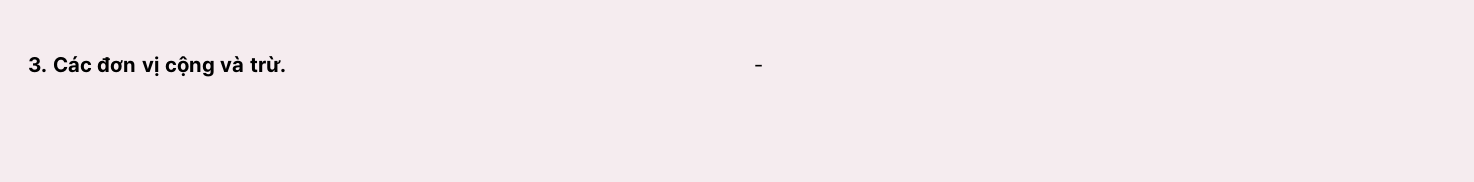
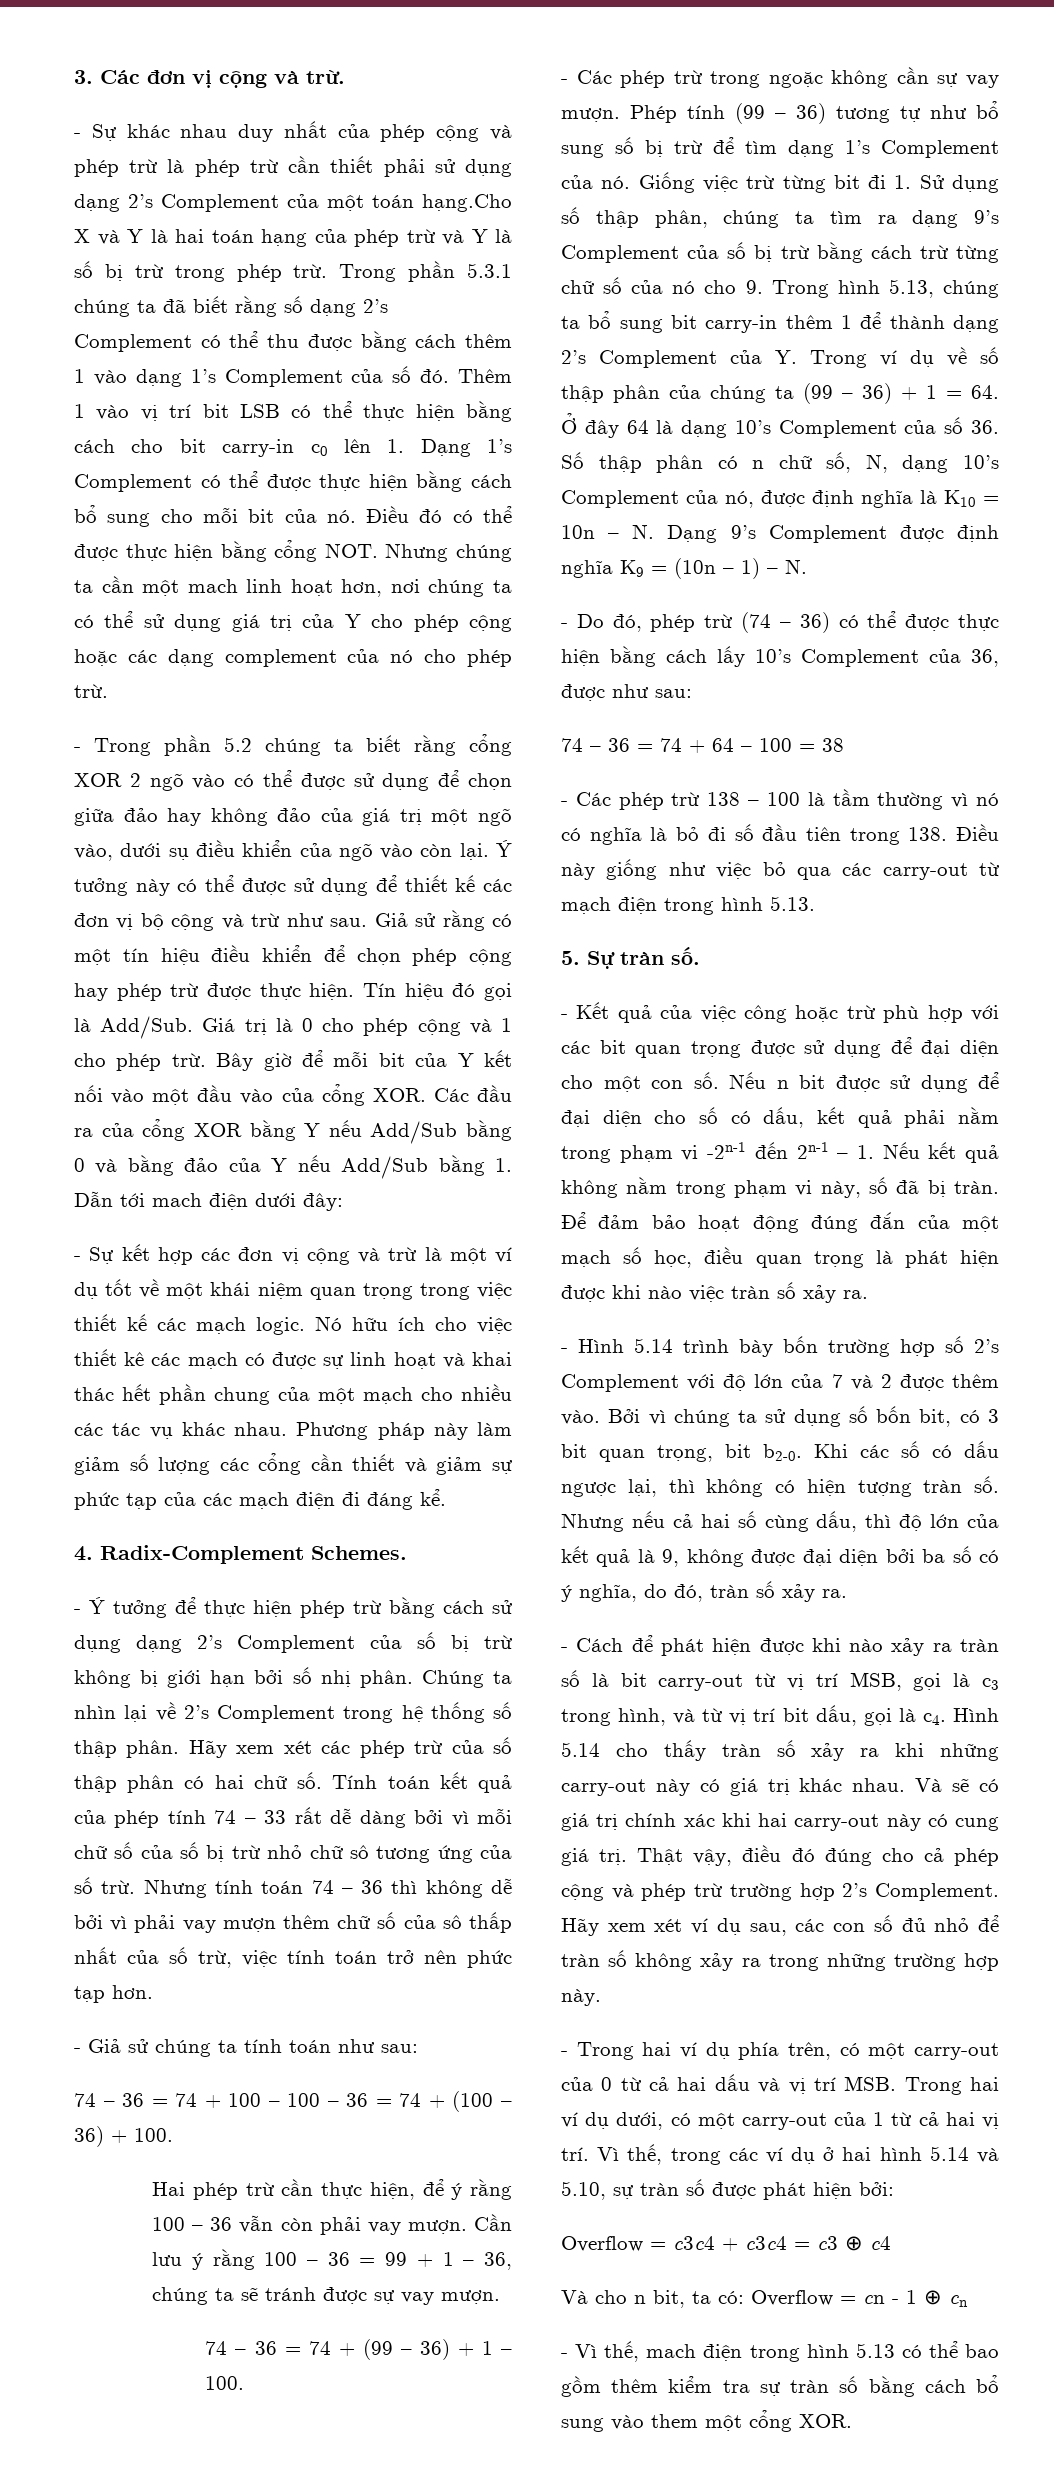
- -
+ - Sự khác nhau duy nhất của phép cộng và phép trừ là phép trừ cần thiết phải sử dụng dạng 2’s Complement của một toán hạng.Cho X và Y là hai toán hạng của phép trừ và Y là số bị trừ trong phép trừ. Trong phần 5.3.1 chúng ta đã biết rằng số dạng 2’s Complement có thể thu được bằng cách thêm 1 vào dạng 1’s Complement của số đó. Thêm 1 vào vị trí bit LSB có thể thực hiện bằng cách cho bit carry-in c0 lên 1. Dạng 1’s Complement có thể được thực hiện bằng cách bổ sung cho mỗi bit của nó. Điều đó có thể được thực hiện bằng cổng NOT. Nhưng chúng ta cần một mach linh hoạt hơn, nơi chúng ta có thể sử dụng giá trị của Y cho phép cộng hoặc các dạng complement của nó cho phép trừ.
+ - Trong phần 5.2 chúng ta biết rằng cổng XOR 2 ngõ vào có thể được sử dụng để chọn giữa đảo hay không đảo của giá trị một ngõ vào, dưới sụ điều khiển của ngõ vào còn lại. Ý tưởng này có thể được sử dụng để thiết kế các đơn vị bộ cộng và trừ như sau. Giả sử rằng có một tín hiệu điều khiển để chọn phép cộng hay phép trừ được thực hiện. Tín hiệu đó gọi là Add/Sub. Giá trị là 0 cho phép cộng và 1 cho phép trừ. Bây giờ để mỗi bit của Y kết nối vào một đầu vào của cổng XOR. Các đầu ra của cổng XOR bằng Y nếu Add/Sub bằng 0 và bằng đảo của Y nếu Add/Sub bằng 1. Dẫn tới mach điện dưới đây:
+ - Sự kết hợp các đơn vị cộng và trừ là một ví dụ tốt về một khái niệm quan trọng trong việc thiết kế các mạch logic. Nó hữu ích cho việc thiết kê các mạch có được sự linh hoạt và khai thác hết phần chung của một mạch cho nhiều các tác vụ khác nhau. Phương pháp này làm giảm số lượng các cổng cần thiết và giảm sự phức tạp của các mạch điện đi đáng kể.
+ 4. Radix-Complement Schemes.
+ - Ý tưởng để thực hiện phép trừ bằng cách sử dụng dạng 2’s Complement của số bị trừ không bị giới hạn bởi số nhị phân. Chúng ta nhìn lại về 2’s Complement trong hệ thống số thập phân. Hãy xem xét các phép trừ của số thập phân có hai chữ số. Tính toán kết quả của phép tính 74 – 33 rất dễ dàng bởi vì mỗi chữ số của số bị trừ nhỏ chữ sô tương ứng của số trừ. Nhưng tính toán 74 – 36 thì không dễ bởi vì phải vay mượn thêm chữ số của sô thấp nhất của số trừ, việc tính toán trở nên phức tạp hơn.
+ - Giả sử chúng ta tính toán như sau:
+ 74 – 36 = 74 + 100 – 100 – 36 = 74 + (100 – 36) + 100.
+ Hai phép trừ cần thực hiện, để ý rằng 100 – 36 vẫn còn phải vay mượn. Cần lưu ý rằng 100 – 36 = 99 + 1 – 36, chúng ta sẽ tránh được sự vay mượn.
+ 74 – 36 = 74 + (99 – 36) + 1 – 100.
+ - Các phép trừ trong ngoặc không cần sự vay mượn. Phép tính (99 – 36) tương tự như bổ sung số bị trừ để tìm dạng 1’s Complement của nó. Giống việc trừ từng bit đi 1. Sử dụng số thập phân, chúng ta tìm ra dạng 9’s Complement của số bị trừ bằng cách trừ từng chữ số của nó cho 9. Trong hình 5.13, chúng ta bổ sung bit carry-in thêm 1 để thành dạng 2’s Complement của Y. Trong ví dụ về số thập phân của chúng ta (99 – 36) + 1 = 64. Ở đây 64 là dạng 10’s Complement của số 36. Số thập phân có n chữ số, N, dạng 10’s Complement của nó, được định nghĩa là K10 = 10n – N. Dạng 9’s Complement được định nghĩa K9 = (10n – 1) – N.
+ - Do đó, phép trừ (74 – 36) có thể được thực hiện bằng cách lấy 10’s Complement của 36, được như sau:
+ 74 – 36 = 74 + 64 – 100 = 38
+ - Các phép trừ 138 – 100 là tầm thường vì nó có nghĩa là bỏ đi số đầu tiên trong 138. Điều này giống như việc bỏ qua các carry-out từ mạch điện trong hình 5.13.
+ 5. Sự tràn số.
+ - Kết quả của việc công hoặc trừ phù hợp với các bit quan trọng được sử dụng để đại diện cho một con số. Nếu n bit được sử dụng để đại diện cho số có dấu, kết quả phải nằm trong phạm vi -2n-1 đến 2n-1 – 1. Nếu kết quả không nằm trong phạm vi này, số đã bị tràn. Để đảm bảo hoạt động đúng đắn của một mạch số học, điều quan trọng là phát hiện được khi nào việc tràn số xảy ra.
+ - Hình 5.14 trình bày bốn trường hợp số 2’s Complement với độ lớn của 7 và 2 được thêm vào. Bởi vì chúng ta sử dụng số bốn bit, có 3 bit quan trọng, bit b2-0. Khi các số có dấu ngược lại, thì không có hiện tượng tràn số. Nhưng nếu cả hai số cùng dấu, thì độ lớn của kết quả là 9, không được đại diện bởi ba số có ý nghĩa, do đó, tràn số xảy ra.
+ - Cách để phát hiện được khi nào xảy ra tràn số là bit carry-out từ vị trí MSB, gọi là c3 trong hình, và từ vị trí bit dấu, gọi là c4. Hình 5.14 cho thấy tràn số xảy ra khi những carry-out này có giá trị khác nhau. Và sẽ có giá trị chính xác khi hai carry-out này có cung giá trị. Thật vậy, điều đó đúng cho cả phép cộng và phép trừ trường hợp 2’s Complement. Hãy xem xét ví dụ sau, các con số đủ nhỏ để tràn số không xảy ra trong những trường hợp này.
+ - Trong hai ví dụ phía trên, có một carry-out của 0 từ cả hai dấu và vị trí MSB. Trong hai ví dụ dưới, có một carry-out của 1 từ cả hai vị trí. Vì thế, trong các ví dụ ở hai hình 5.14 và 5.10, sự tràn số được phát hiện bởi:
+ Overflow = c3c4 + c3c4 = c3 ⊕ c4
+ Và cho n bit, ta có: Overflow = cn - 1 ⊕ cn
+ - Vì thế, mach điện trong hình 5.13 có thể bao gồm thêm kiểm tra sự tràn số bằng cách bổ sung vào them một cổng XOR.

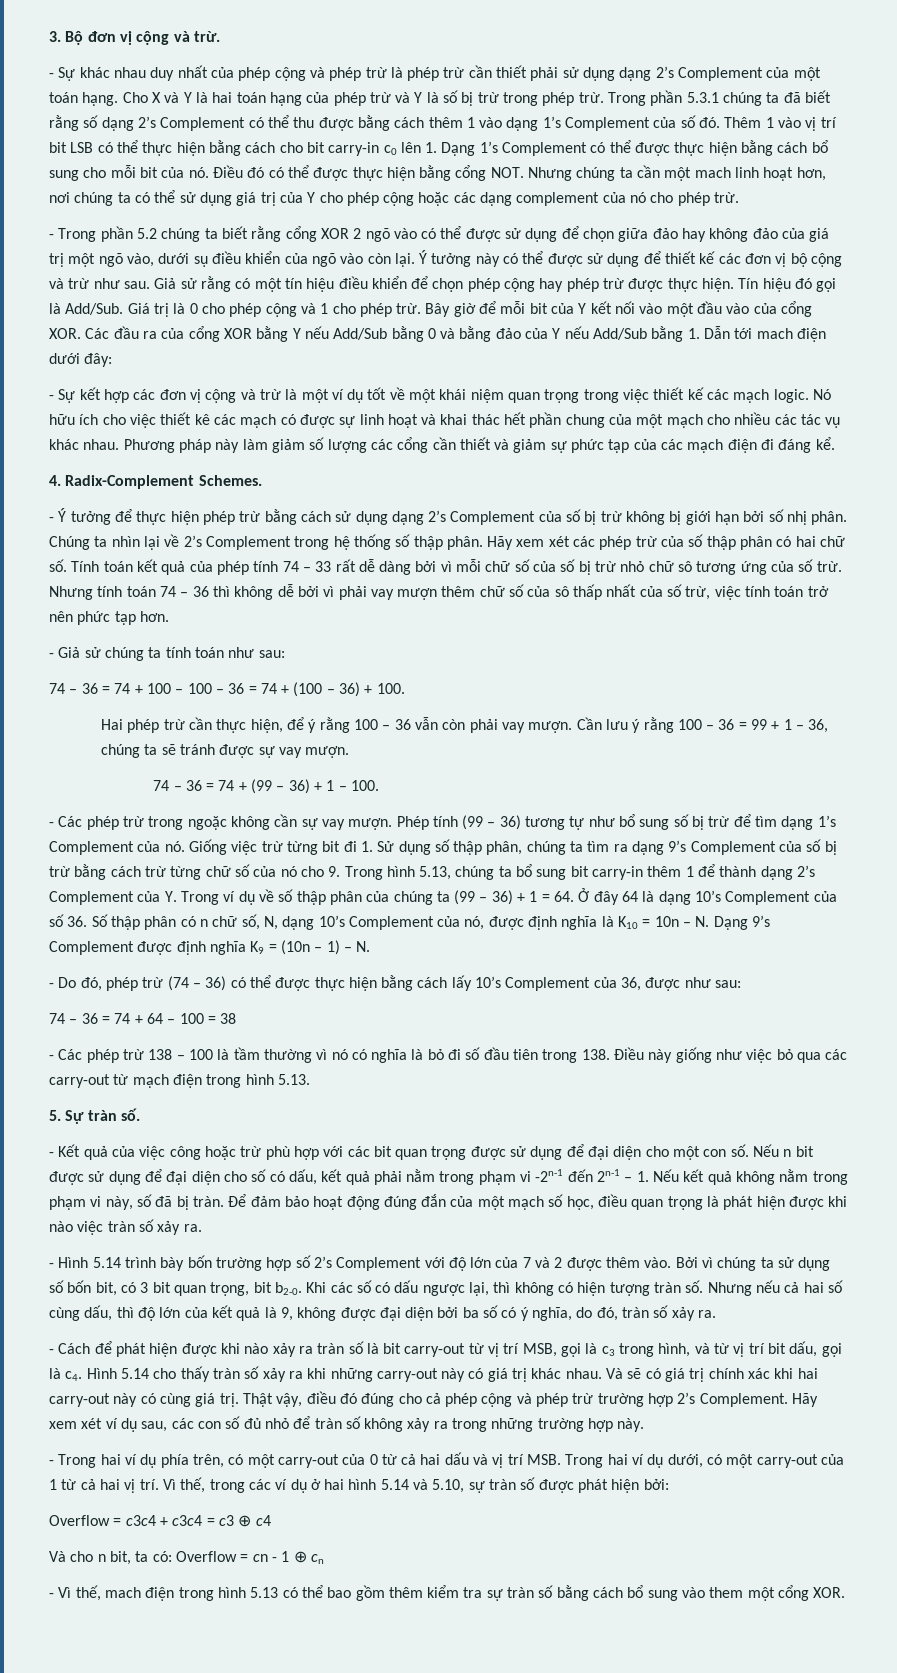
- 3. Các đơn vị cộng và trừ.
+ 3. Bộ đơn vị cộng và trừ.
- - Sự khác nhau duy nhất của phép cộng và phép trừ là phép trừ cần thiết phải sử dụng dạng 2’s Complement của một toán hạng.Cho X và Y là hai toán hạng của phép trừ và Y là số bị trừ trong phép trừ.
+ - Sự khác nhau duy nhất của phép cộng và phép trừ là phép trừ cần thiết phải sử dụng dạng 2’s Complement của một toán hạng. Cho X và Y là hai toán hạng của phép trừ và Y là số bị trừ trong phép trừ.
- Và sẽ có giá trị chính xác khi hai carry-out này có cung giá trị.
+ Và sẽ có giá trị chính xác khi hai carry-out này có cùng giá trị.

